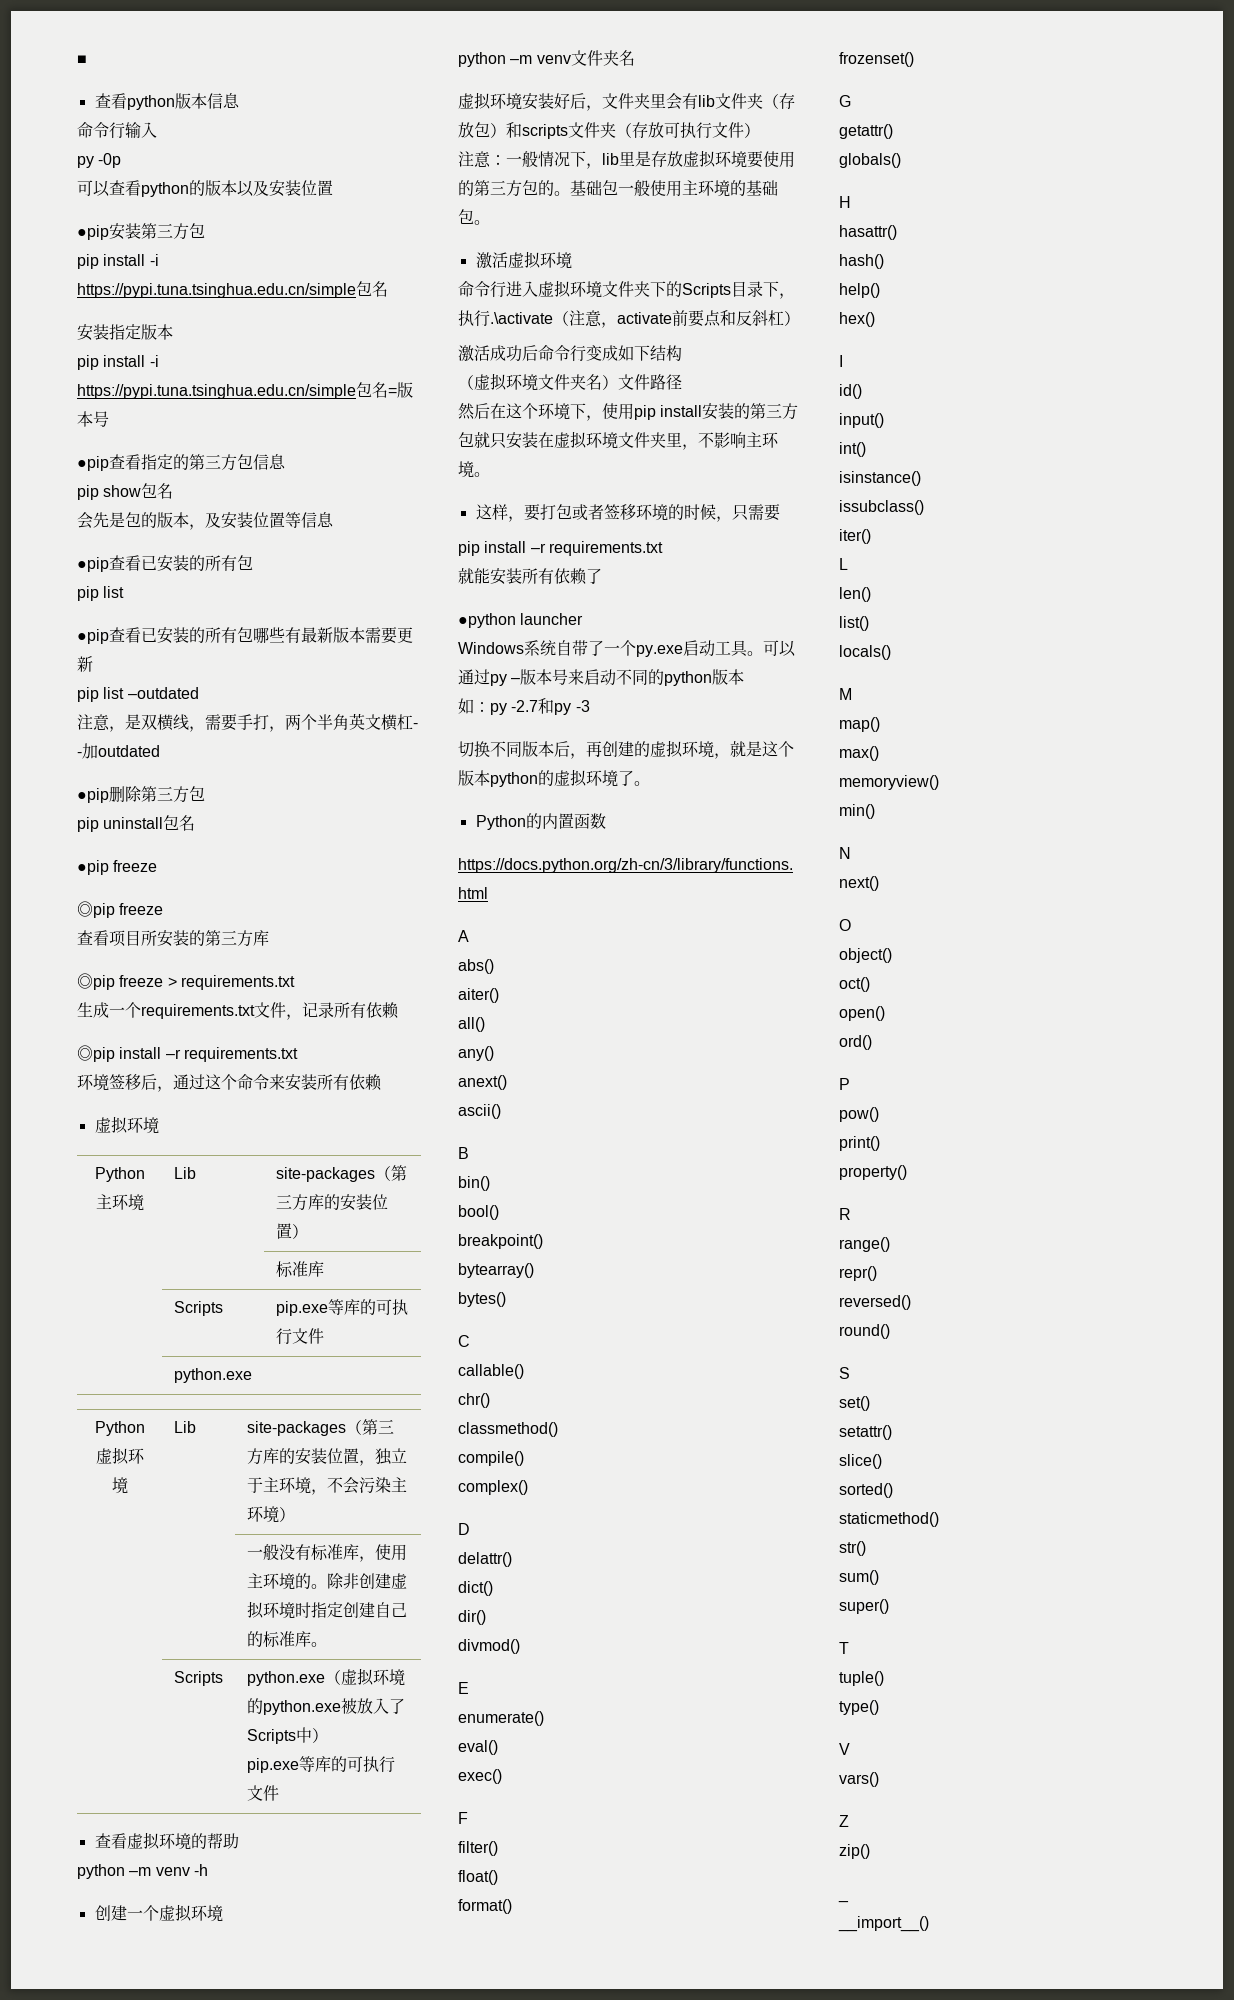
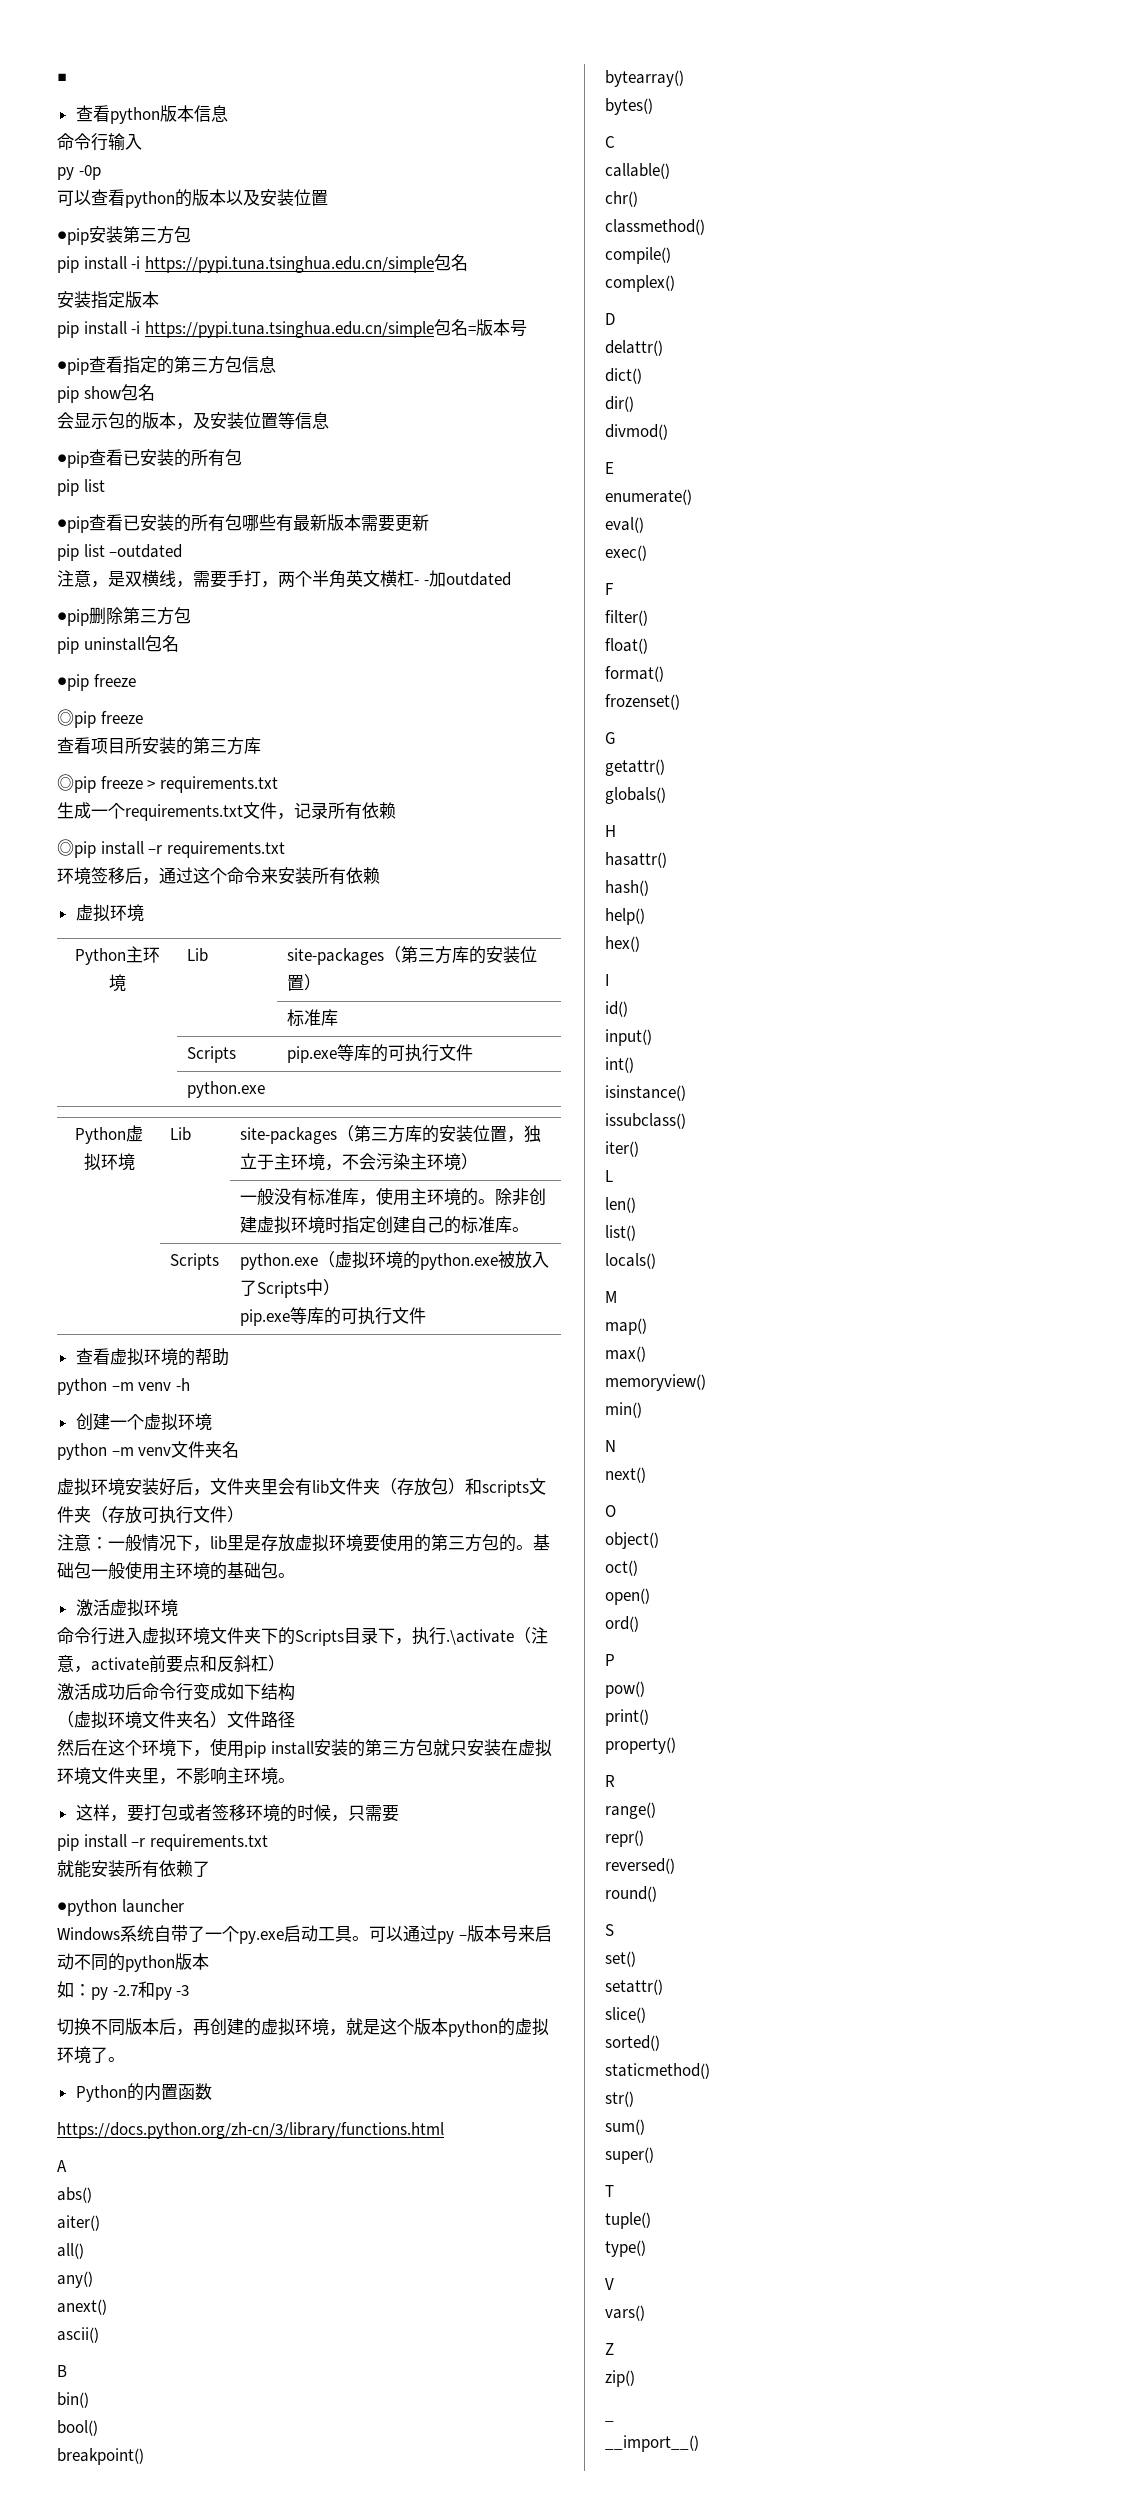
- 会先是包的版本，及安装位置等信息
+ 会显示包的版本，及安装位置等信息

